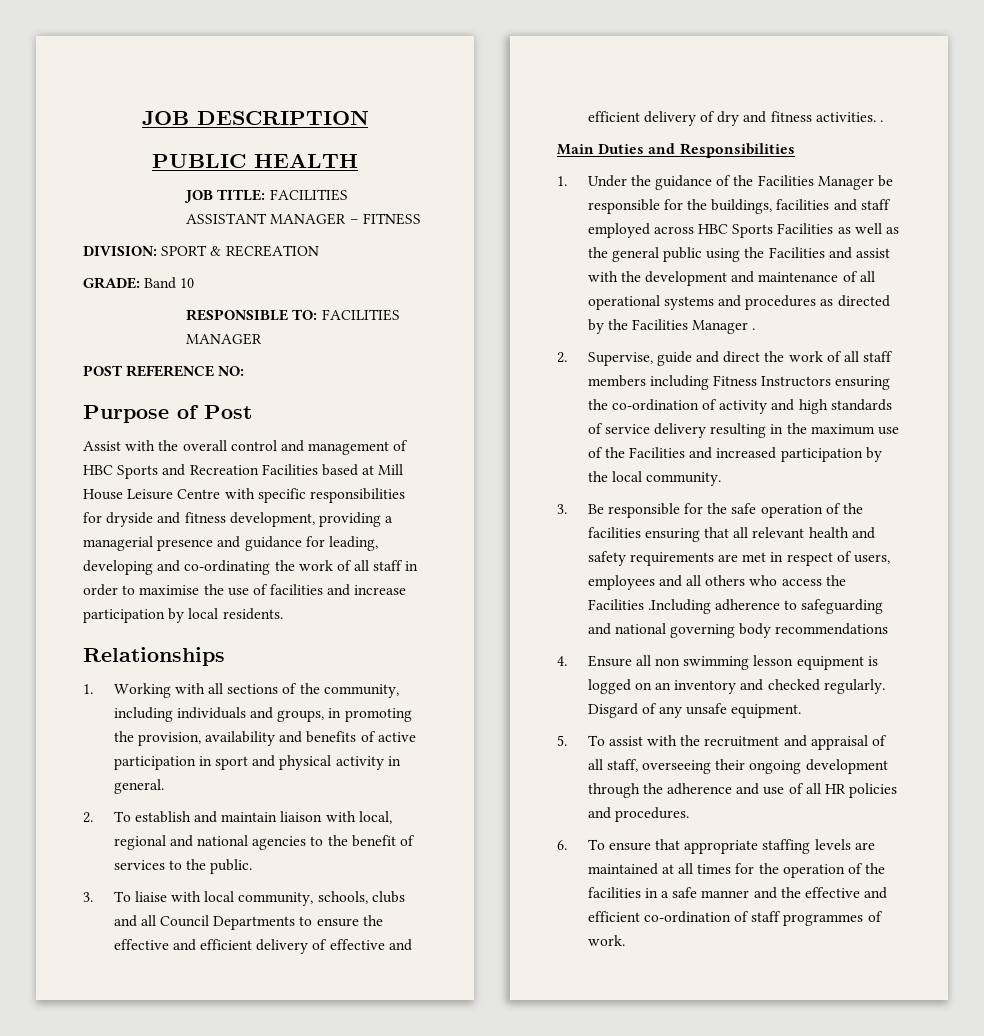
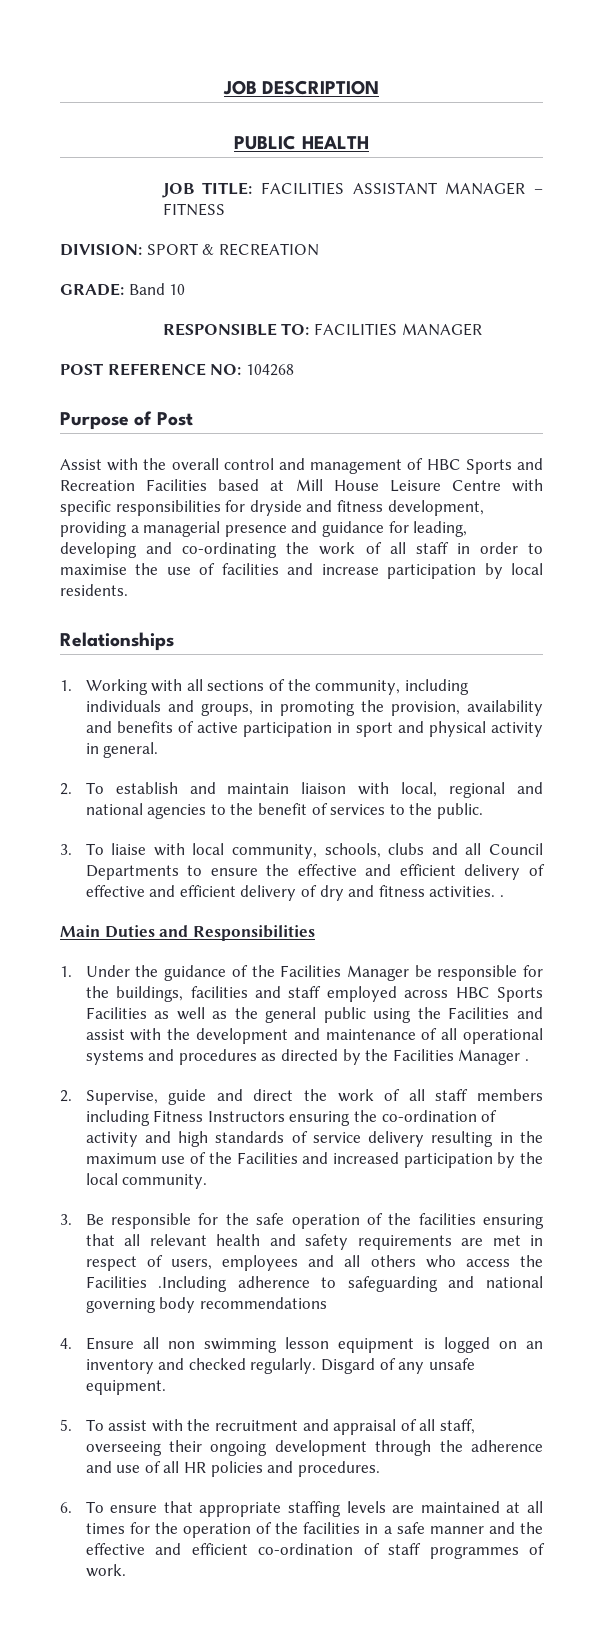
- POST REFERENCE NO:
+ POST REFERENCE NO: 104268

